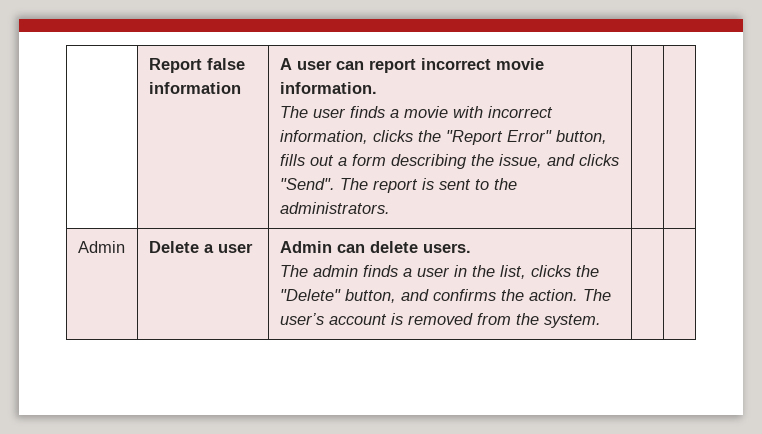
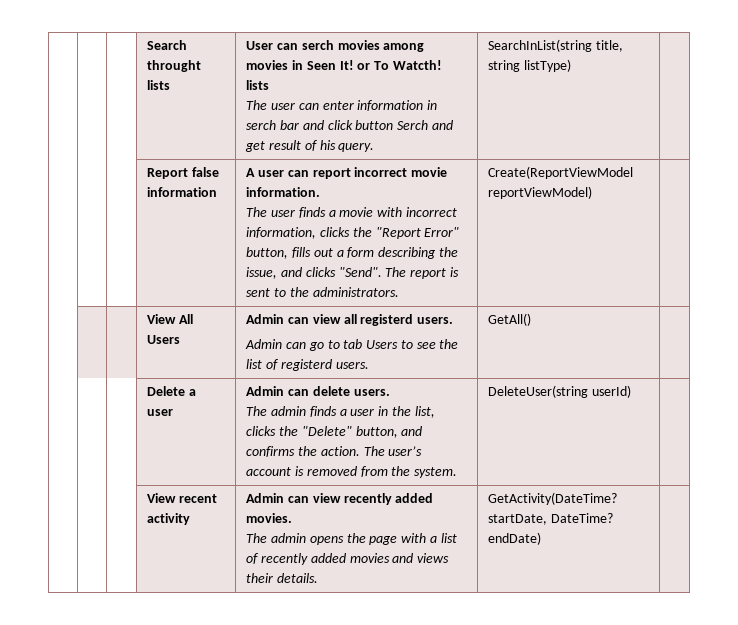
- | Report false information | A user can report incorrect movie information.
- The user finds a movie with incorrect information, clicks the "Report Error" button, fills out a form describing the issue, and clicks "Send". The report is sent to the administrators. | |
- Admin | Delete a user | Admin can delete users.
- The admin finds a user in the list, clicks the "Delete" button, and confirms the action. The user’s account is removed from the system. | |
+ | | | Search throught lists | User can serch movies among movies in Seen It! or To Watcth! lists
+ The user can enter information in serch bar and click button Serch and get result of his query. | SearchInList(string title, string listType) |
+ | | | Report false information | A user can report incorrect movie information.
+ The user finds a movie with incorrect information, clicks the "Report Error" button, fills out a form describing the issue, and clicks "Send". The report is sent to the administrators. | Create(ReportViewModel reportViewModel) |
+ | | | View All Users | Admin can view all registerd users.
+ Admin can go to tab Users to see the list of registerd users. | GetAll() |
+ | | | Delete a user | Admin can delete users.
+ The admin finds a user in the list, clicks the "Delete" button, and confirms the action. The user’s account is removed from the system. | DeleteUser(string userId) |
+ | | | View recent activity | Admin can view recently added movies.
+ The admin opens the page with a list of recently added movies and views their details. | GetActivity(DateTime? startDate, DateTime? endDate) |

